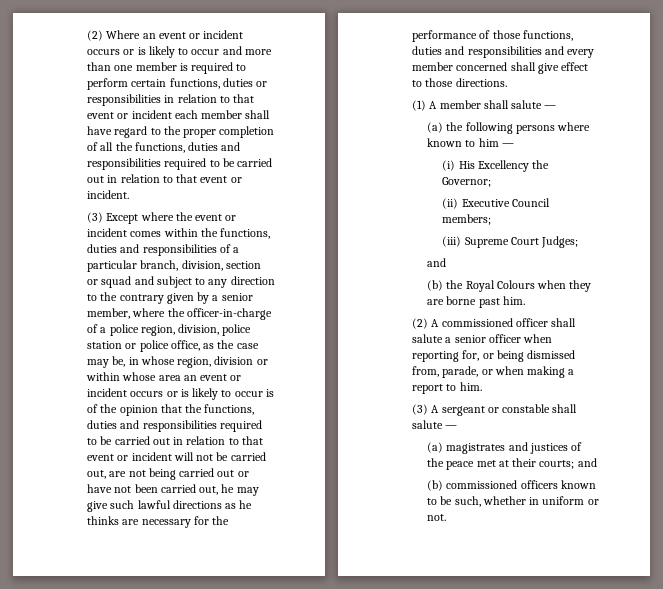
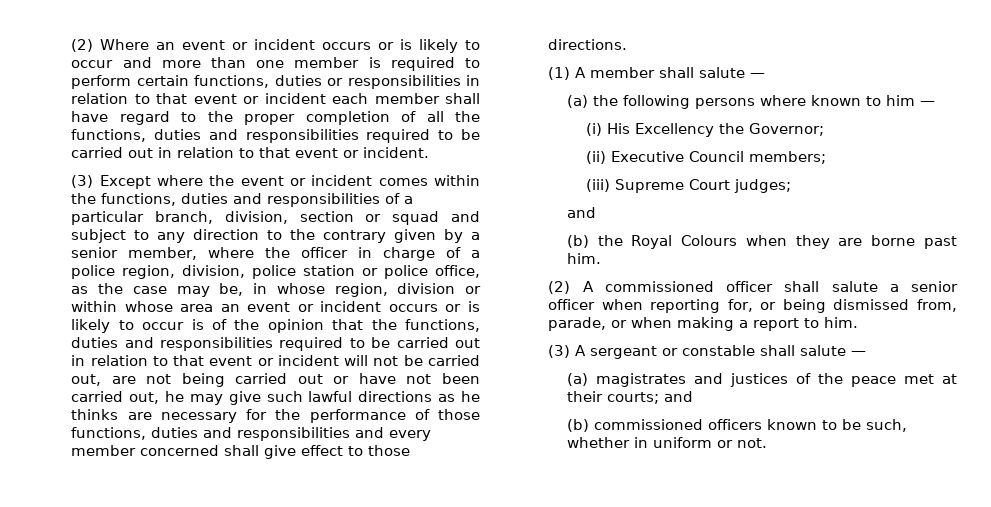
- (3) Except where the event or incident comes within the functions, duties and responsibilities of a particular branch, division, section or squad and subject to any direction to the contrary given by a senior member, where the officer-in-charge of a police region, division, police station or police office, as the case may be, in whose region, division or within whose area an event or incident occurs or is likely to occur is of the opinion that the functions, duties and responsibilities required to be carried out in relation to that event or incident will not be carried out, are not being carried out or have not been carried out, he may give such lawful directions as he thinks are necessary for the performance of those functions, duties and responsibilities and every member concerned shall give effect to those directions.
+ (3) Except where the event or incident comes within the functions, duties and responsibilities of a particular branch, division, section or squad and subject to any direction to the contrary given by a senior member, where the officer in charge of a police region, division, police station or police office, as the case may be, in whose region, division or within whose area an event or incident occurs or is likely to occur is of the opinion that the functions, duties and responsibilities required to be carried out in relation to that event or incident will not be carried out, are not being carried out or have not been carried out, he may give such lawful directions as he thinks are necessary for the performance of those functions, duties and responsibilities and every member concerned shall give effect to those directions.
- (iii) Supreme Court Judges;
+ (iii) Supreme Court judges;

